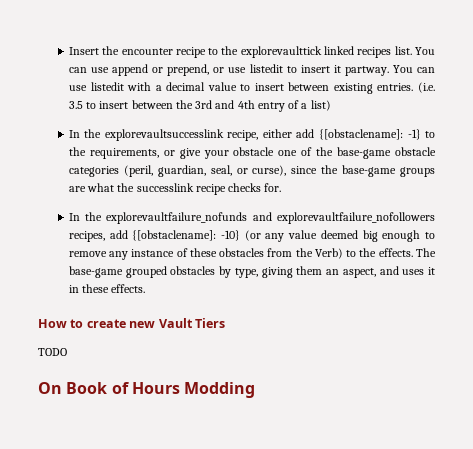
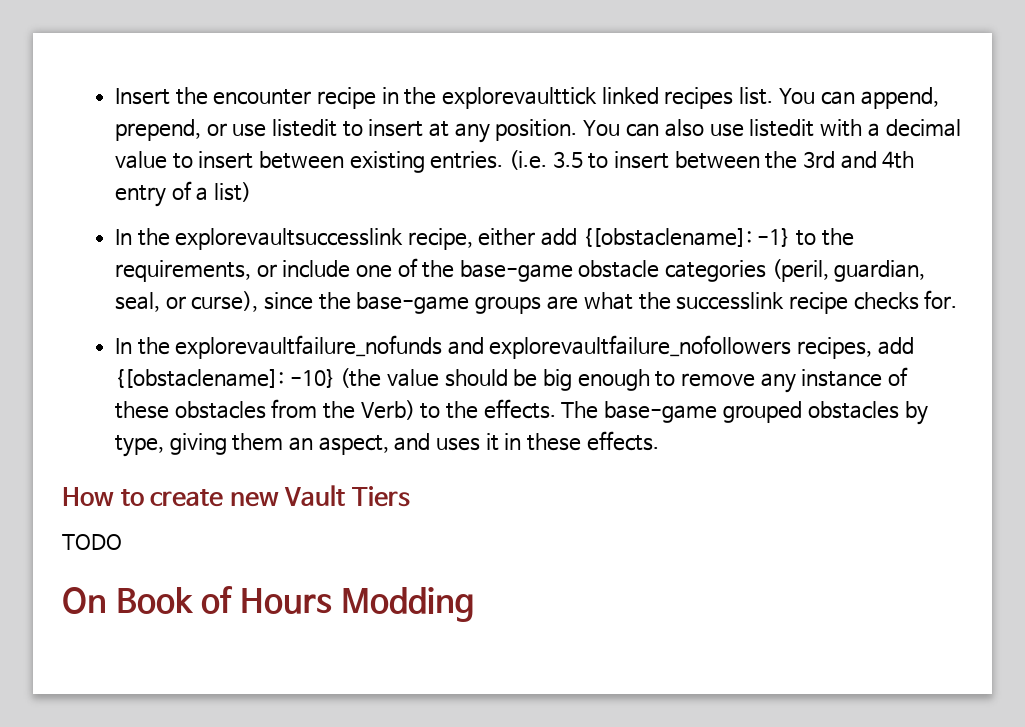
- Insert the encounter recipe to the explorevaulttick linked recipes list.
+ Insert the encounter recipe in the explorevaulttick linked recipes list.
- You can use append or prepend, or use listedit to insert it partway. You can use listedit with a decimal value to insert between existing entries.
+ You can append, prepend, or use listedit to insert at any position. You can also use listedit with a decimal value to insert between existing entries.
- In the explorevaultsuccesslink recipe, either add {[obstaclename]: -1} to the requirements, or give your obstacle one of the base-game obstacle categories (peril, guardian, seal, or curse), since the base-game groups are what the successlink recipe checks for.
+ In the explorevaultsuccesslink recipe, either add {[obstaclename]: -1} to the requirements, or include one of the base-game obstacle categories (peril, guardian, seal, or curse), since the base-game groups are what the successlink recipe checks for.
- In the explorevaultfailure_nofunds and explorevaultfailure_nofollowers recipes, add {[obstaclename]: -10} (or any value deemed big enough to remove any instance of these obstacles from the Verb) to the effects.
+ In the explorevaultfailure_nofunds and explorevaultfailure_nofollowers recipes, add {[obstaclename]: -10} (the value should be big enough to remove any instance of these obstacles from the Verb) to the effects.

